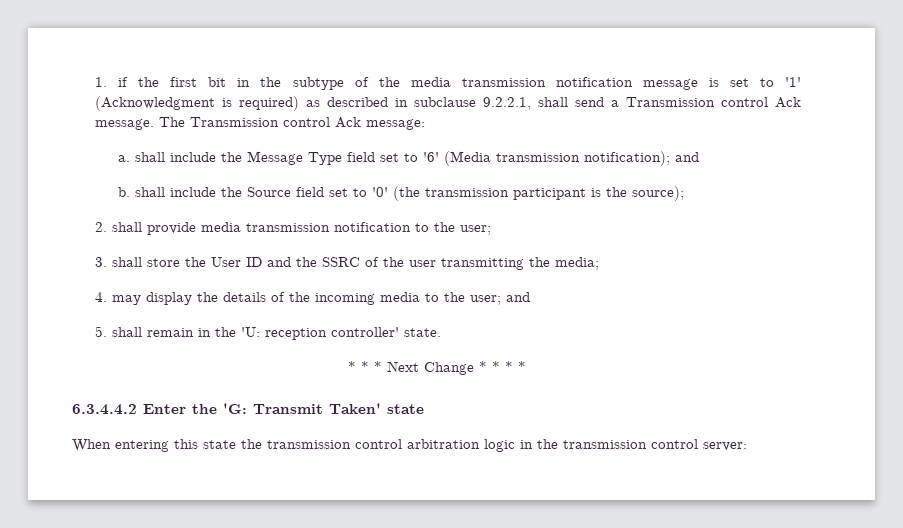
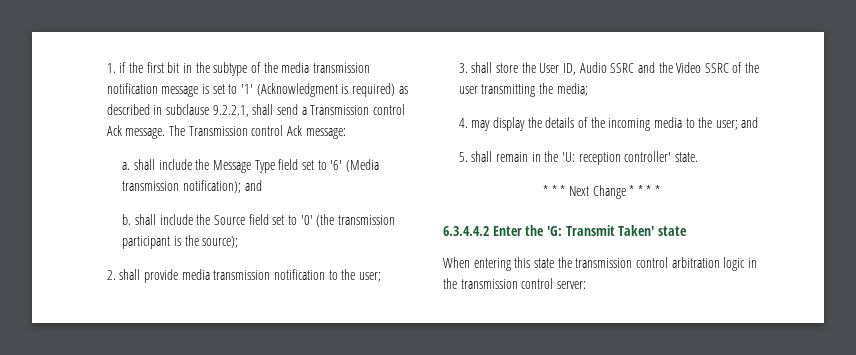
- 3. shall store the User ID and the SSRC of the user transmitting the media;
+ 3. shall store the User ID, Audio SSRC and the Video SSRC of the user transmitting the media;

